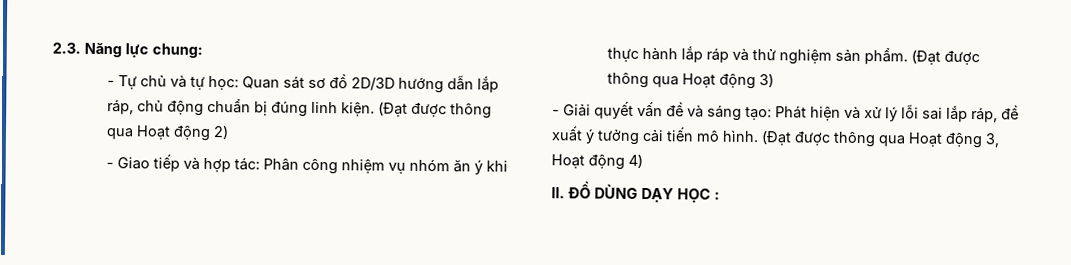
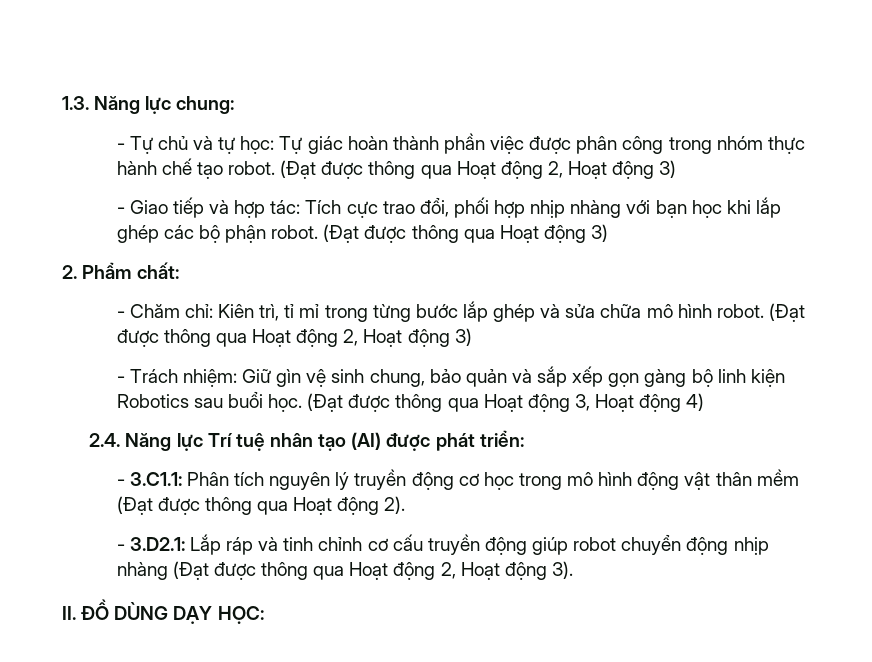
- 2.3. Năng lực chung:
+ 1.3. Năng lực chung:
- - Tự chủ và tự học: Quan sát sơ đồ 2D/3D hướng dẫn lắp ráp, chủ động chuẩn bị đúng linh kiện. (Đạt được thông qua Hoạt động 2)
+ - Tự chủ và tự học: Tự giác hoàn thành phần việc được phân công trong nhóm thực hành chế tạo robot. (Đạt được thông qua Hoạt động 2, Hoạt động 3)
- - Giao tiếp và hợp tác: Phân công nhiệm vụ nhóm ăn ý khi thực hành lắp ráp và thử nghiệm sản phẩm.
+ - Giao tiếp và hợp tác: Tích cực trao đổi, phối hợp nhịp nhàng với bạn học khi lắp ghép các bộ phận robot.
- - Giải quyết vấn đề và sáng tạo: Phát hiện và xử lý lỗi sai lắp ráp, đề xuất ý tưởng cải tiến mô hình.
+ 2. Phẩm chất:
+ - Chăm chỉ: Kiên trì, tỉ mỉ trong từng bước lắp ghép và sửa chữa mô hình robot. (Đạt được thông qua Hoạt động 2, Hoạt động 3)
+ - Trách nhiệm: Giữ gìn vệ sinh chung, bảo quản và sắp xếp gọn gàng bộ linh kiện Robotics sau buổi học.
+ 2.4. Năng lực Trí tuệ nhân tạo (AI) được phát triển:
+ - 3.C1.1: Phân tích nguyên lý truyền động cơ học trong mô hình động vật thân mềm (Đạt được thông qua Hoạt động 2).
+ - 3.D2.1: Lắp ráp và tinh chỉnh cơ cấu truyền động giúp robot chuyển động nhịp nhàng (Đạt được thông qua Hoạt động 2, Hoạt động 3).
- II. ĐỒ DÙNG DẠY HỌC :
+ II. ĐỒ DÙNG DẠY HỌC:

